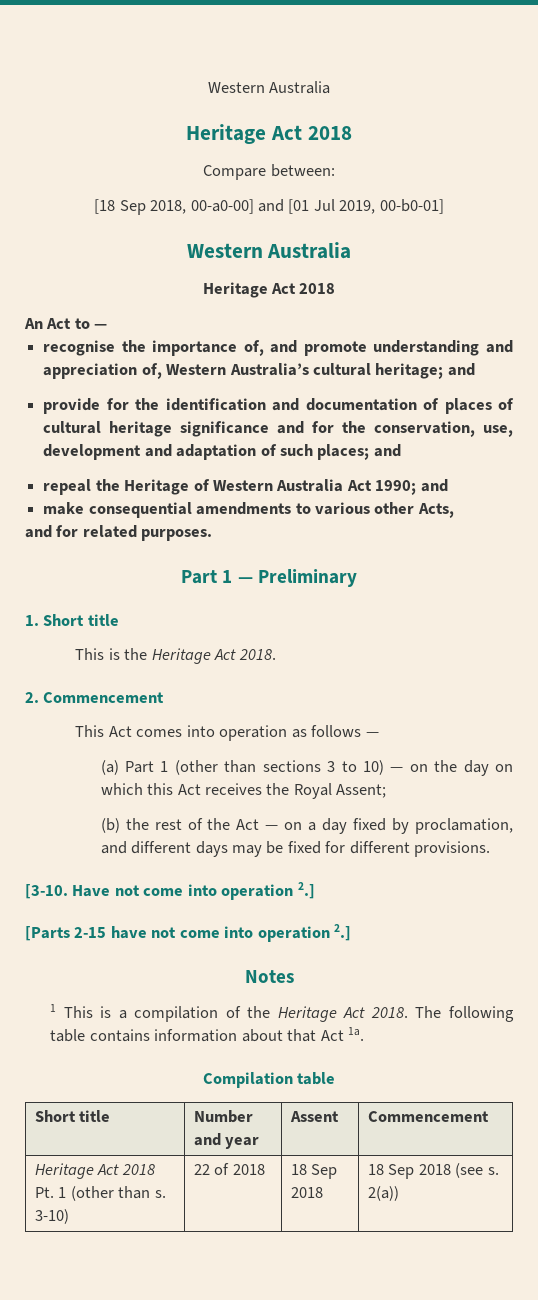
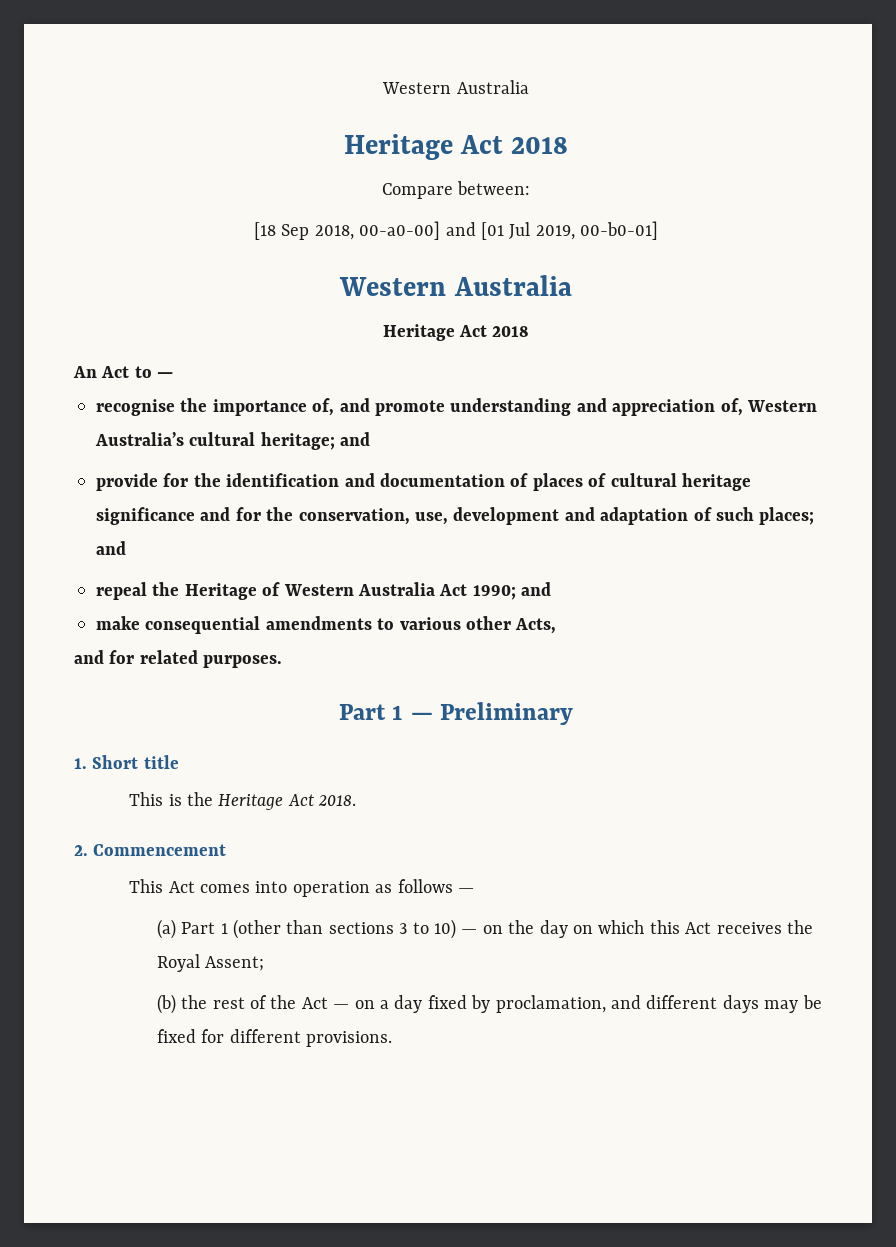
- [3-10. Have not come into operation 2.]
- [Parts 2-15 have not come into operation 2.]
- Notes
- 1 This is a compilation of the Heritage Act 2018. The following table contains information about that Act 1a.
- Compilation table
- Short title | Number and year | Assent | Commencement
- Heritage Act 2018 Pt. 1 (other than s. 3-10) | 22 of 2018 | 18 Sep 2018 | 18 Sep 2018 (see s. 2(a))

